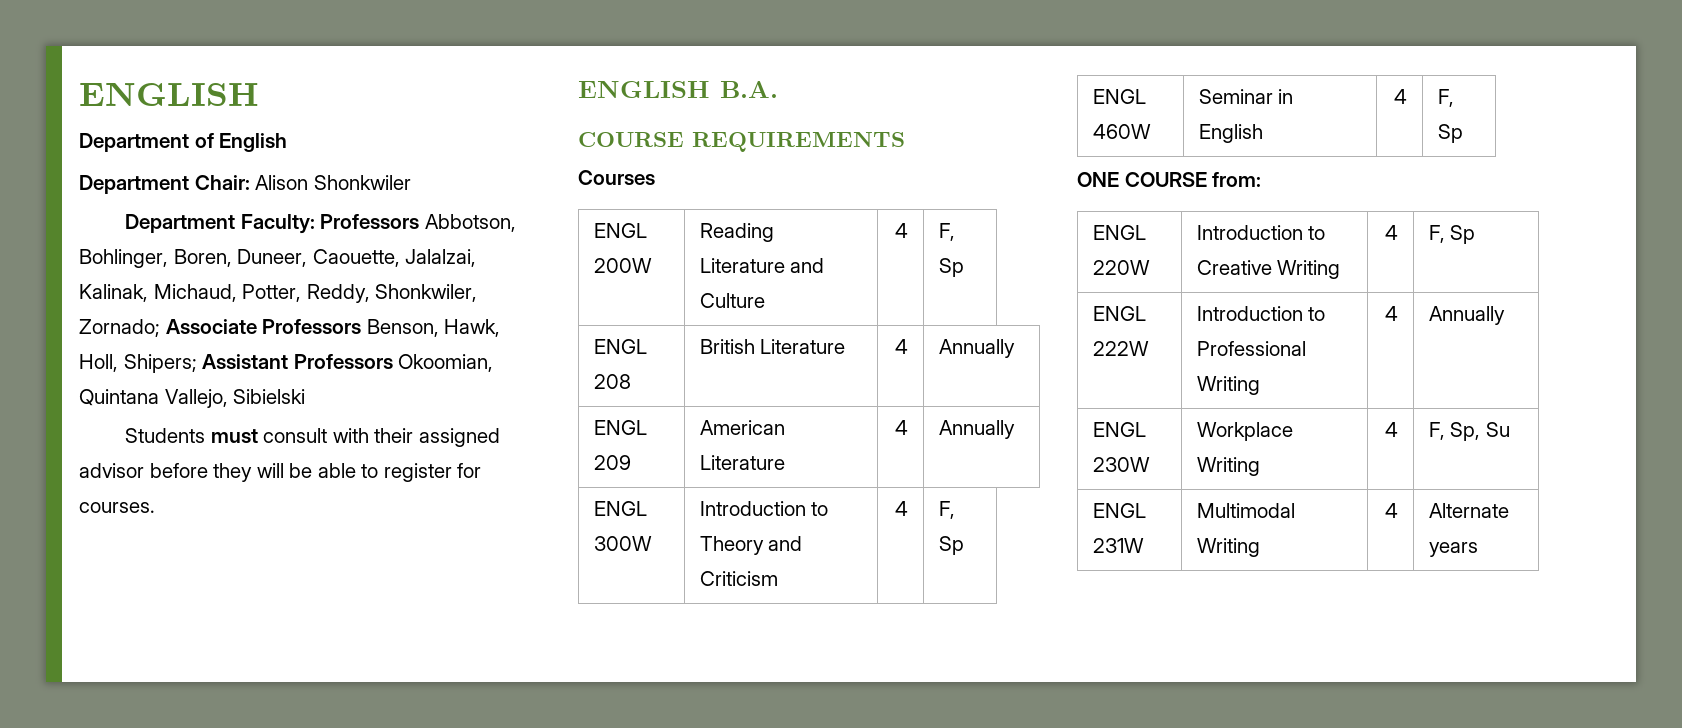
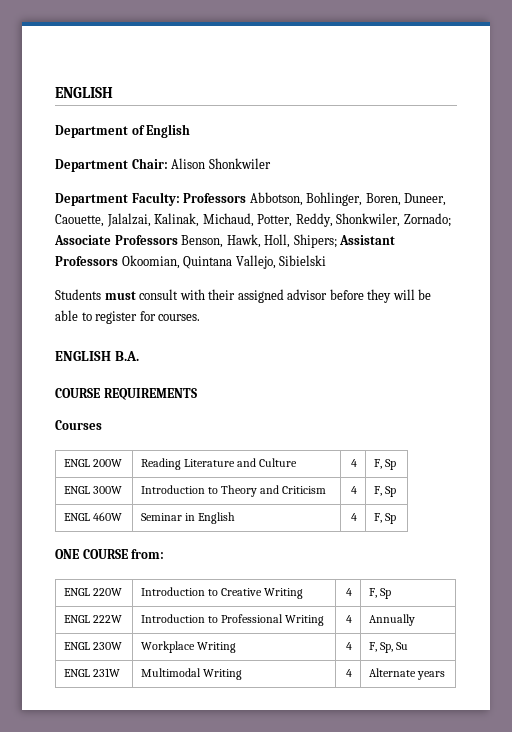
- ENGL 208 | British Literature | 4 | Annually
- ENGL 209 | American Literature | 4 | Annually

